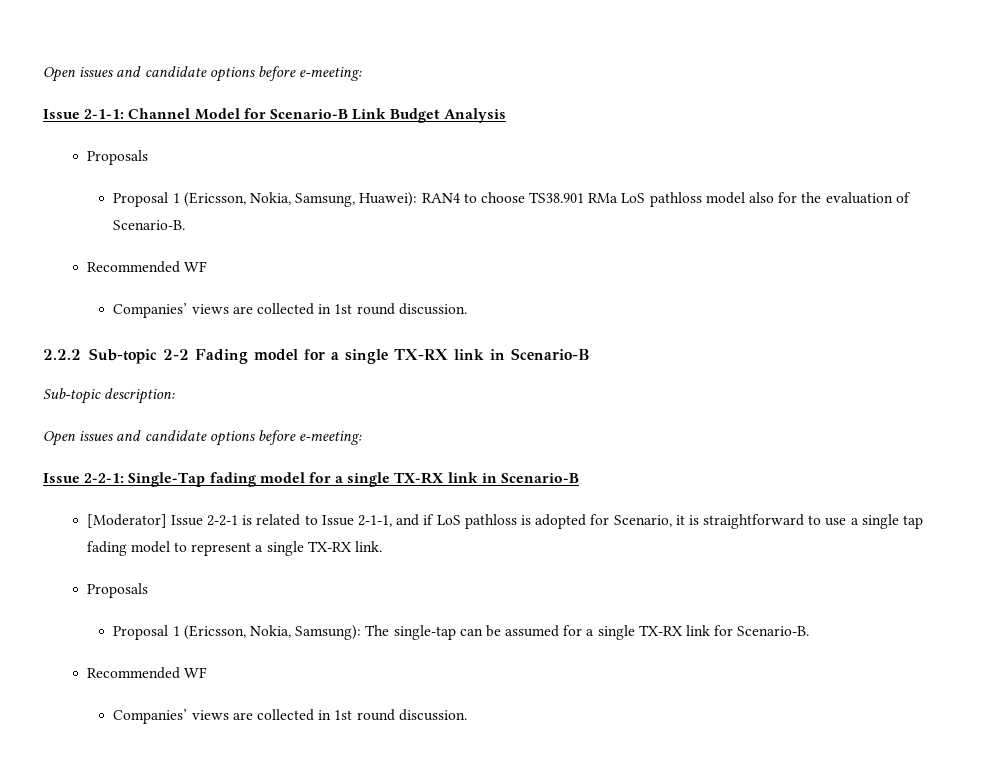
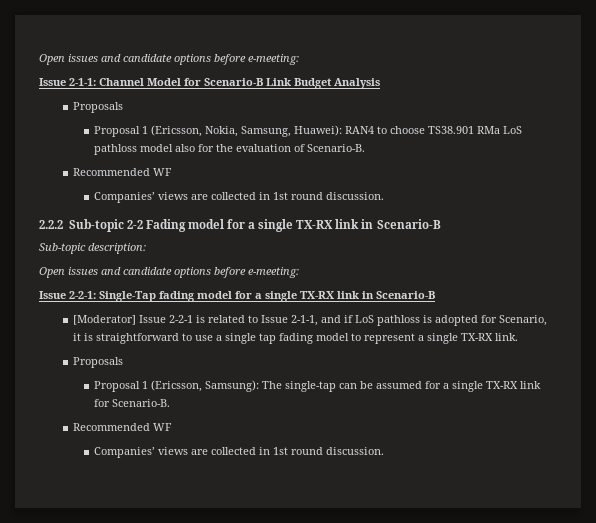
- Proposal 1 (Ericsson, Nokia, Samsung): The single-tap can be assumed for a single TX-RX link for Scenario-B.
+ Proposal 1 (Ericsson, Samsung): The single-tap can be assumed for a single TX-RX link for Scenario-B.

